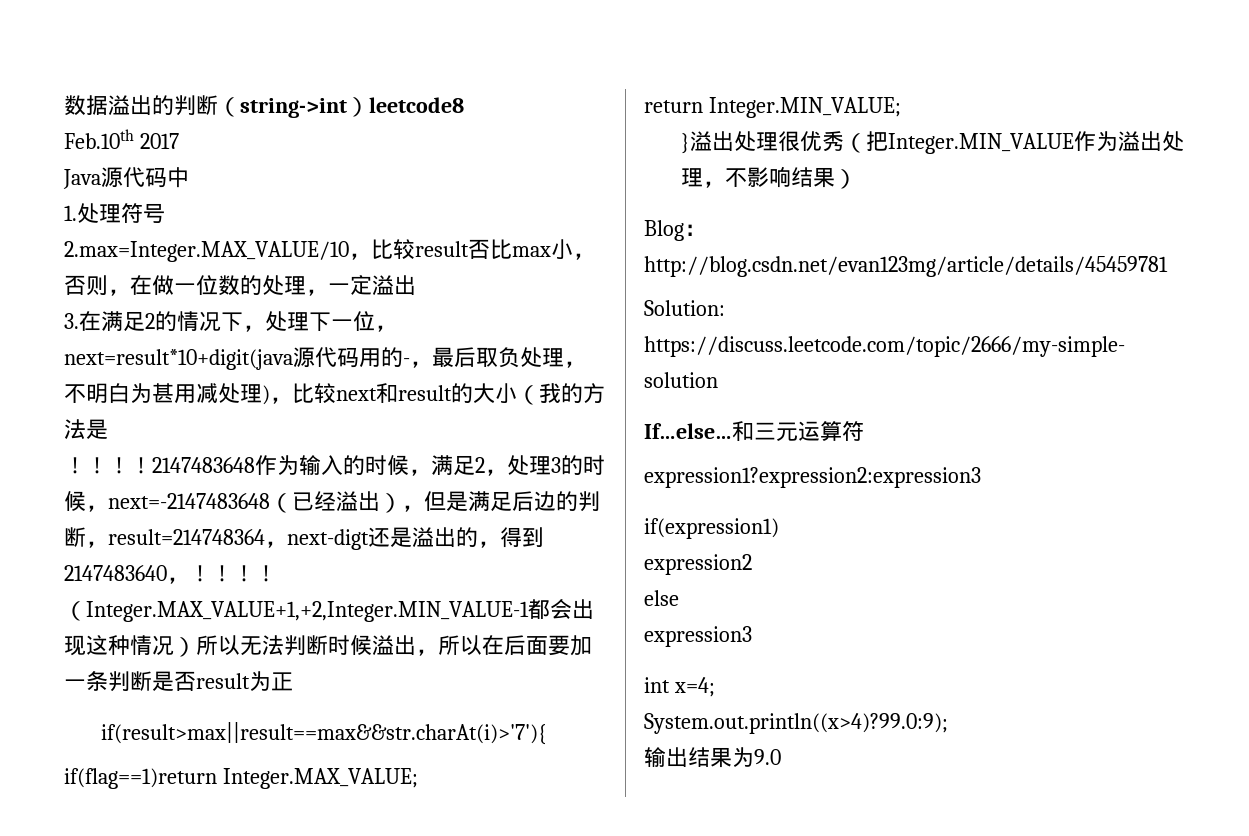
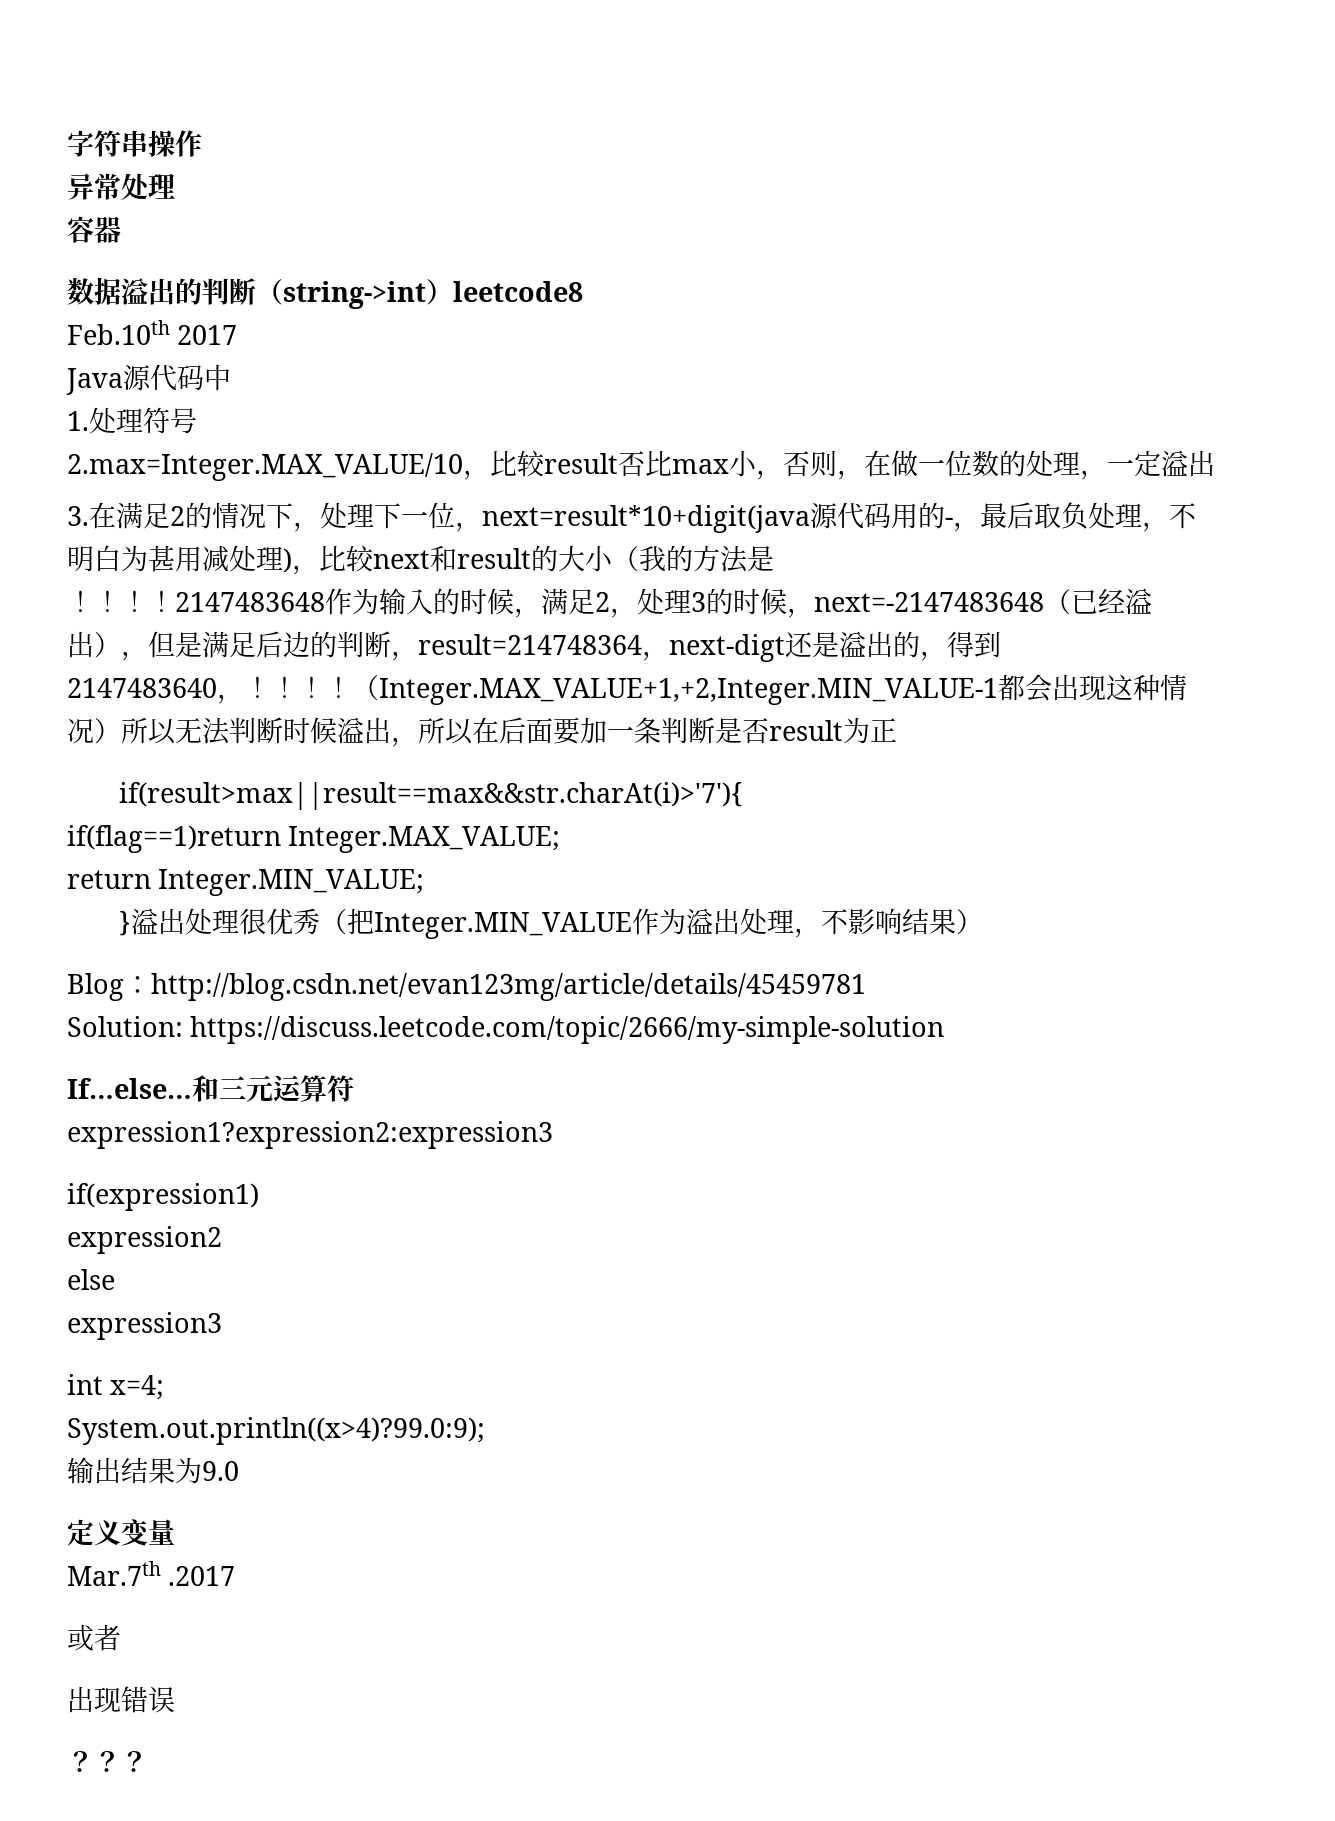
+ 字符串操作
+ 异常处理
+ 容器
+ 定义变量
+ Mar.7th .2017
+ 或者
+ 出现错误
+ ？？？

